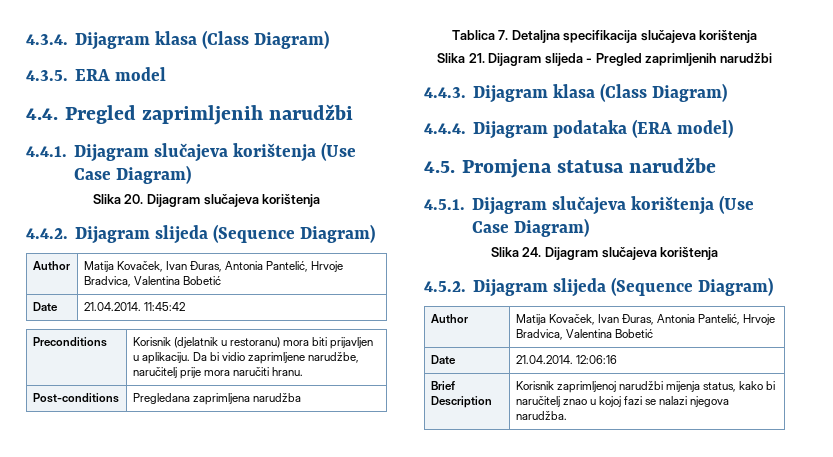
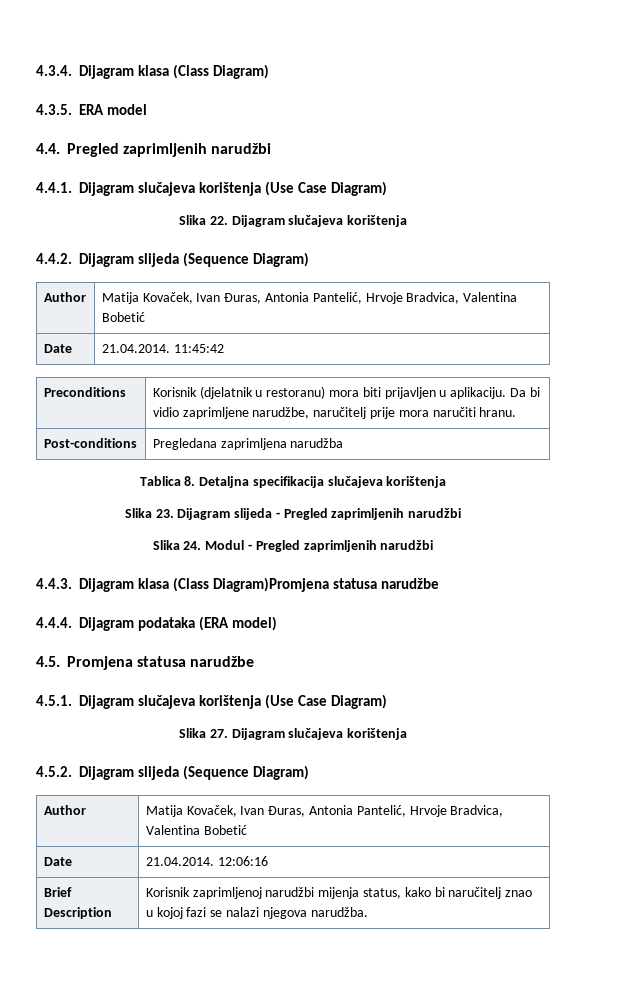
- Slika 20. Dijagram slučajeva korištenja
+ Slika 22. Dijagram slučajeva korištenja
- Tablica 7. Detaljna specifikacija slučajeva korištenja
+ Tablica 8. Detaljna specifikacija slučajeva korištenja
- Slika 21. Dijagram slijeda - Pregled zaprimljenih narudžbi
+ Slika 23. Dijagram slijeda - Pregled zaprimljenih narudžbi
+ Slika 24. Modul - Pregled zaprimljenih narudžbi
- 4.4.3. Dijagram klasa (Class Diagram)
+ 4.4.3. Dijagram klasa (Class Diagram)Promjena statusa narudžbe
- Slika 24. Dijagram slučajeva korištenja
+ Slika 27. Dijagram slučajeva korištenja

